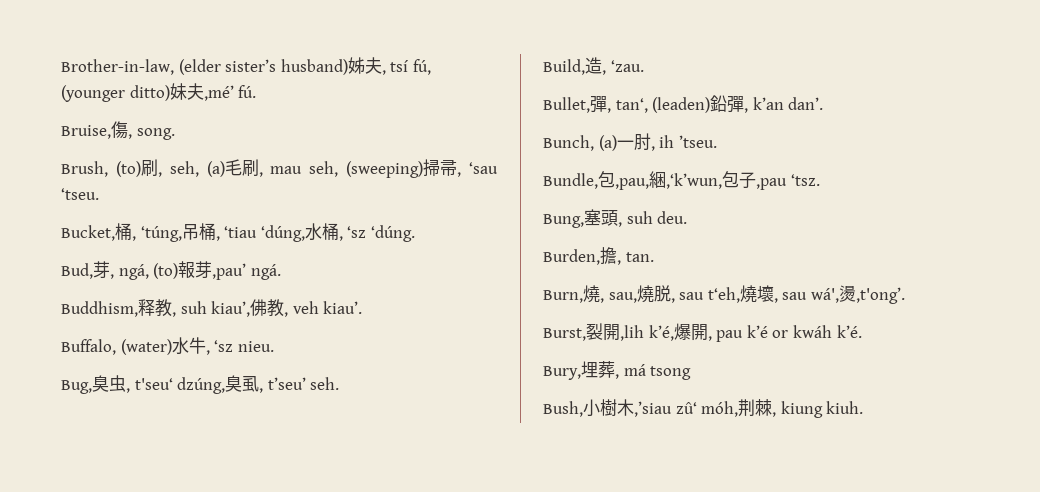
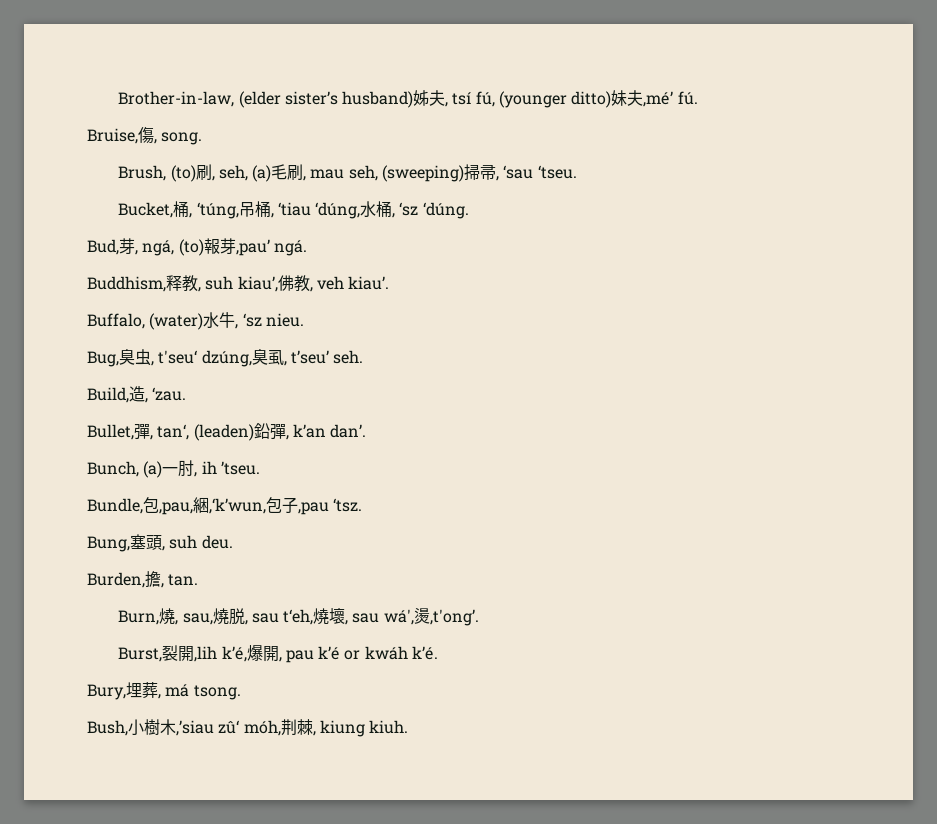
- Bury,埋葬, má tsong
+ Bury,埋葬, má tsong.

